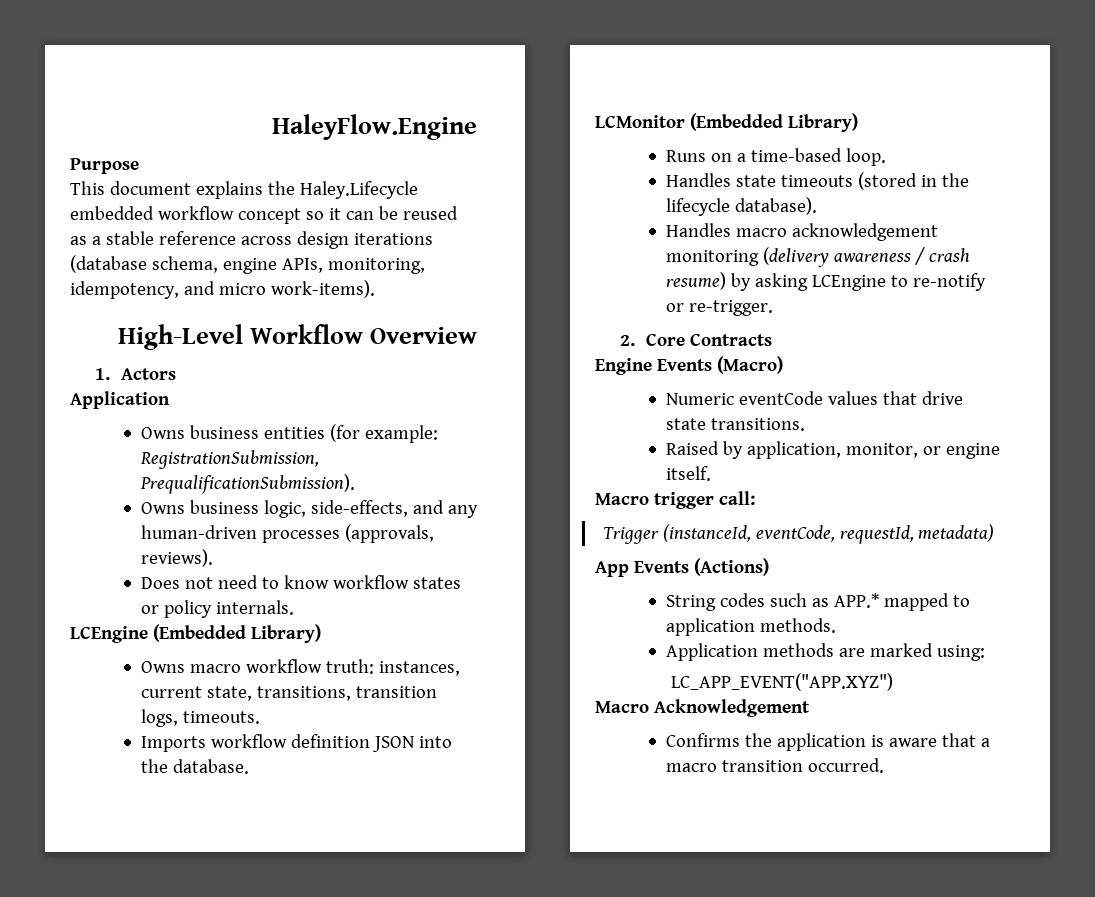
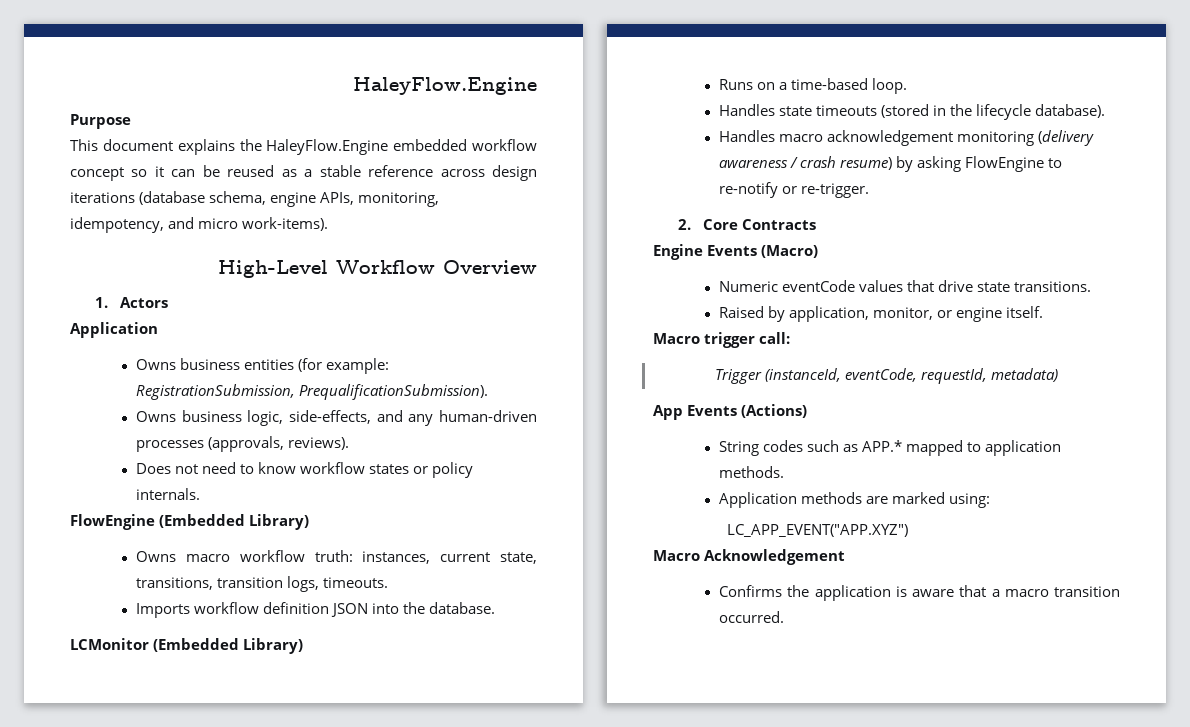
- This document explains the Haley.Lifecycle embedded workflow concept so it can be reused as a stable reference across design iterations (database schema, engine APIs, monitoring, idempotency, and micro work-items).
+ This document explains the HaleyFlow.Engine embedded workflow concept so it can be reused as a stable reference across design iterations (database schema, engine APIs, monitoring, idempotency, and micro work-items).
- LCEngine (Embedded Library)
+ FlowEngine (Embedded Library)
- Handles macro acknowledgement monitoring (delivery awareness / crash resume) by asking LCEngine to re-notify or re-trigger.
+ Handles macro acknowledgement monitoring (delivery awareness / crash resume) by asking FlowEngine to re-notify or re-trigger.

